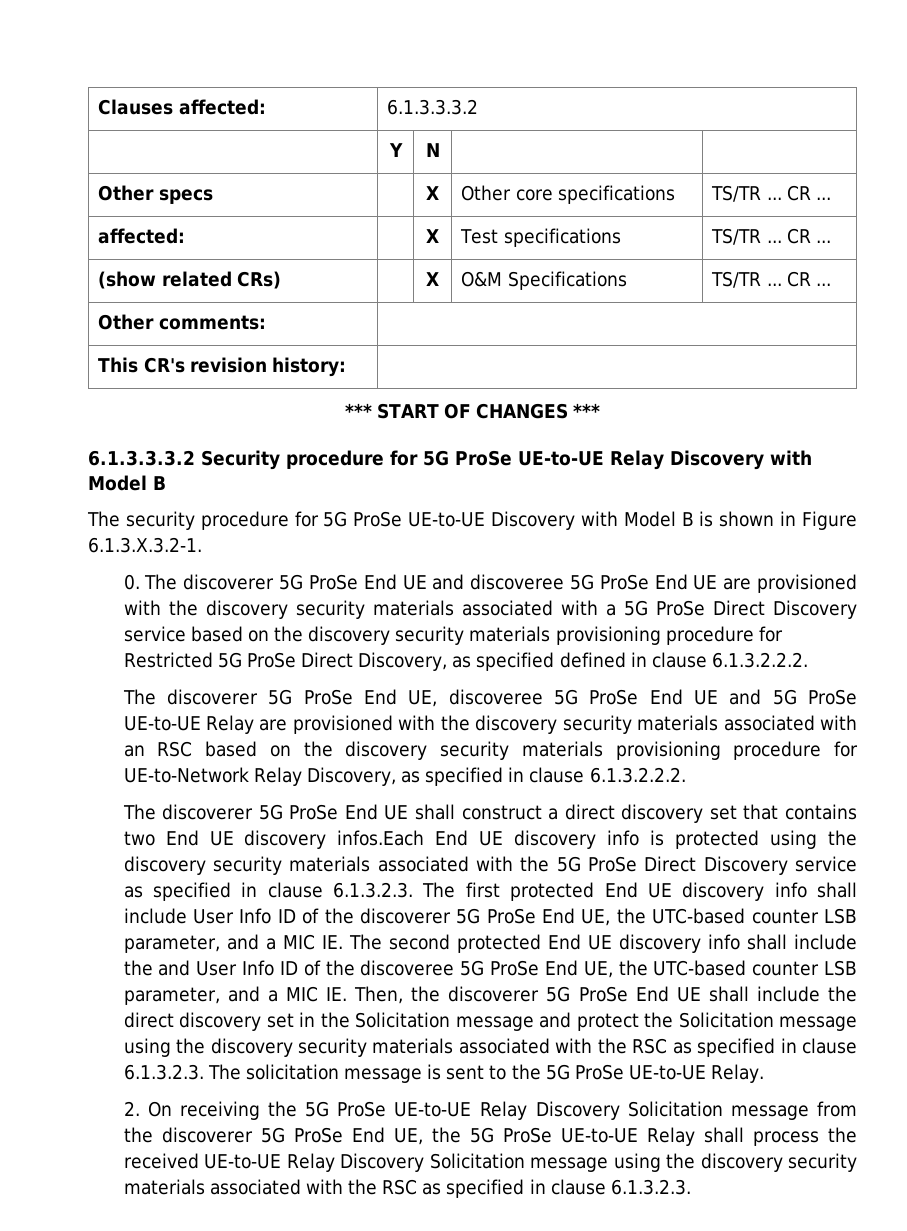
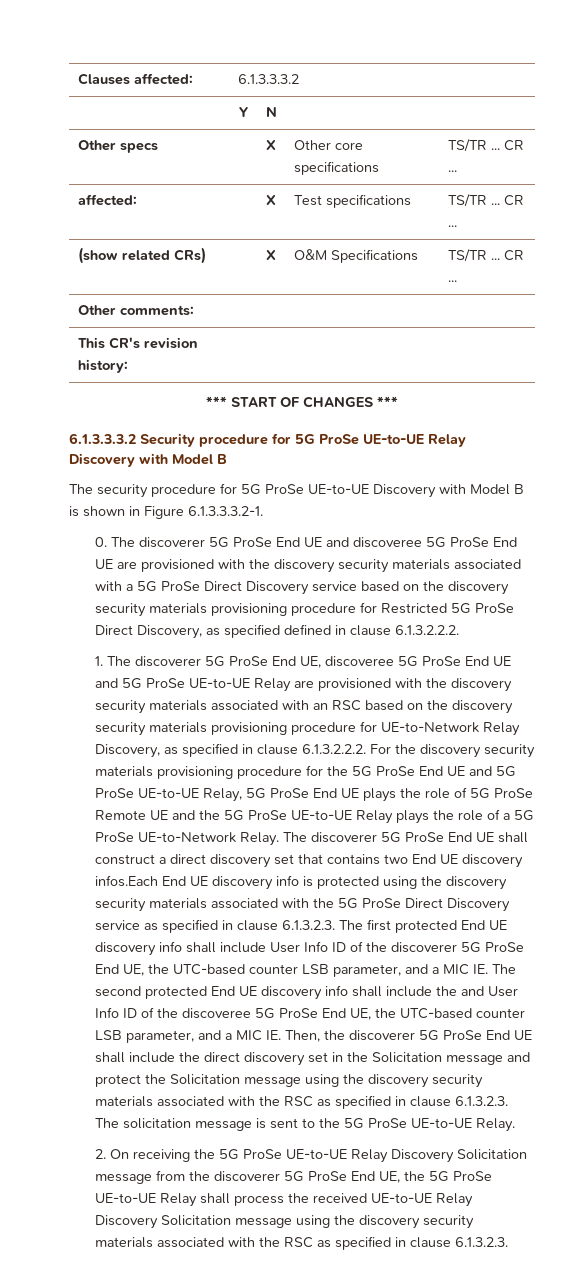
- The security procedure for 5G ProSe UE-to-UE Discovery with Model B is shown in Figure 6.1.3.X.3.2-1.
+ The security procedure for 5G ProSe UE-to-UE Discovery with Model B is shown in Figure 6.1.3.3.3.2-1.
- The discoverer 5G ProSe End UE, discoveree 5G ProSe End UE and 5G ProSe UE-to-UE Relay are provisioned with the discovery security materials associated with an RSC based on the discovery security materials provisioning procedure for UE-to-Network Relay Discovery, as specified in clause 6.1.3.2.2.2.
- The discoverer 5G ProSe End UE shall construct a direct discovery set that contains two End UE discovery infos.Each End UE discovery info is protected using the discovery security materials associated with the 5G ProSe Direct Discovery service as specified in clause 6.1.3.2.3. The first protected End UE discovery info shall include User Info ID of the discoverer 5G ProSe End UE, the UTC-based counter LSB parameter, and a MIC IE. The second protected End UE discovery info shall include the and User Info ID of the discoveree 5G ProSe End UE, the UTC-based counter LSB parameter, and a MIC IE. Then, the discoverer 5G ProSe End UE shall include the direct discovery set in the Solicitation message and protect the Solicitation message using the discovery security materials associated with the RSC as specified in clause 6.1.3.2.3. The solicitation message is sent to the 5G ProSe UE-to-UE Relay.
+ 1. The discoverer 5G ProSe End UE, discoveree 5G ProSe End UE and 5G ProSe UE-to-UE Relay are provisioned with the discovery security materials associated with an RSC based on the discovery security materials provisioning procedure for UE-to-Network Relay Discovery, as specified in clause 6.1.3.2.2.2. For the discovery security materials provisioning procedure for the 5G ProSe End UE and 5G ProSe UE-to-UE Relay, 5G ProSe End UE plays the role of 5G ProSe Remote UE and the 5G ProSe UE-to-UE Relay plays the role of a 5G ProSe UE-to-Network Relay. The discoverer 5G ProSe End UE shall construct a direct discovery set that contains two End UE discovery infos.Each End UE discovery info is protected using the discovery security materials associated with the 5G ProSe Direct Discovery service as specified in clause 6.1.3.2.3. The first protected End UE discovery info shall include User Info ID of the discoverer 5G ProSe End UE, the UTC-based counter LSB parameter, and a MIC IE. The second protected End UE discovery info shall include the and User Info ID of the discoveree 5G ProSe End UE, the UTC-based counter LSB parameter, and a MIC IE. Then, the discoverer 5G ProSe End UE shall include the direct discovery set in the Solicitation message and protect the Solicitation message using the discovery security materials associated with the RSC as specified in clause 6.1.3.2.3. The solicitation message is sent to the 5G ProSe UE-to-UE Relay.

